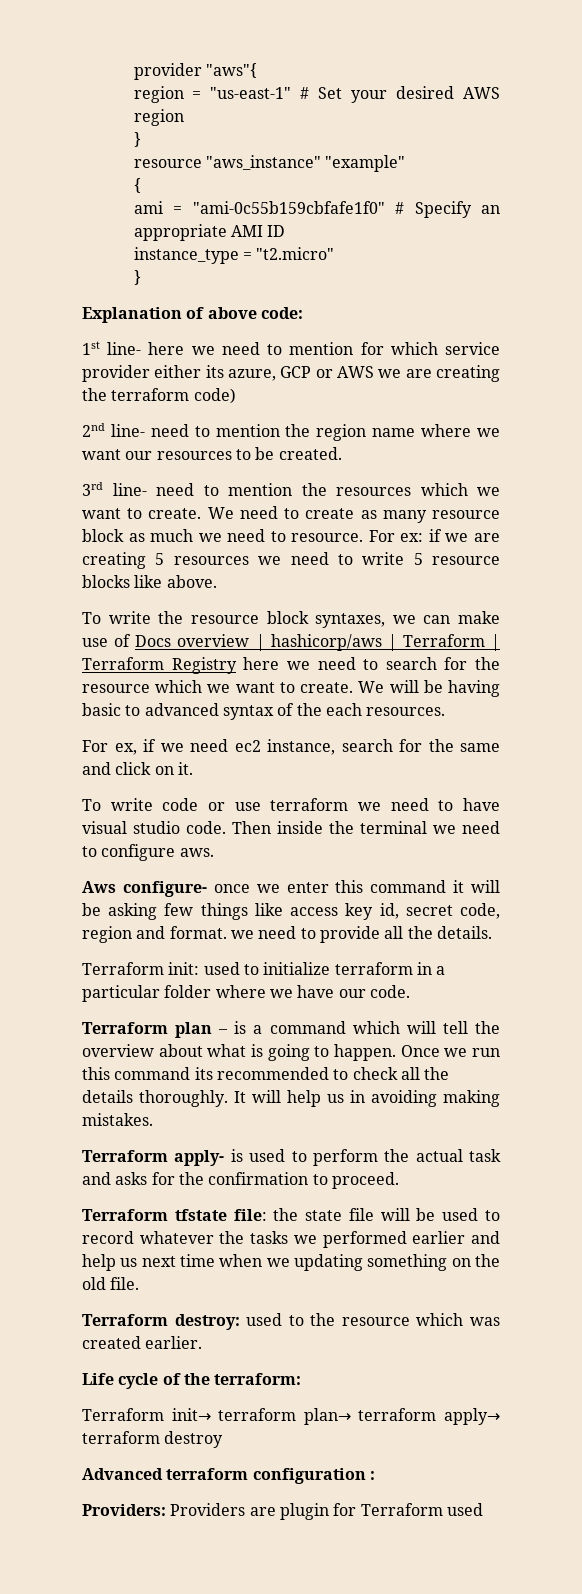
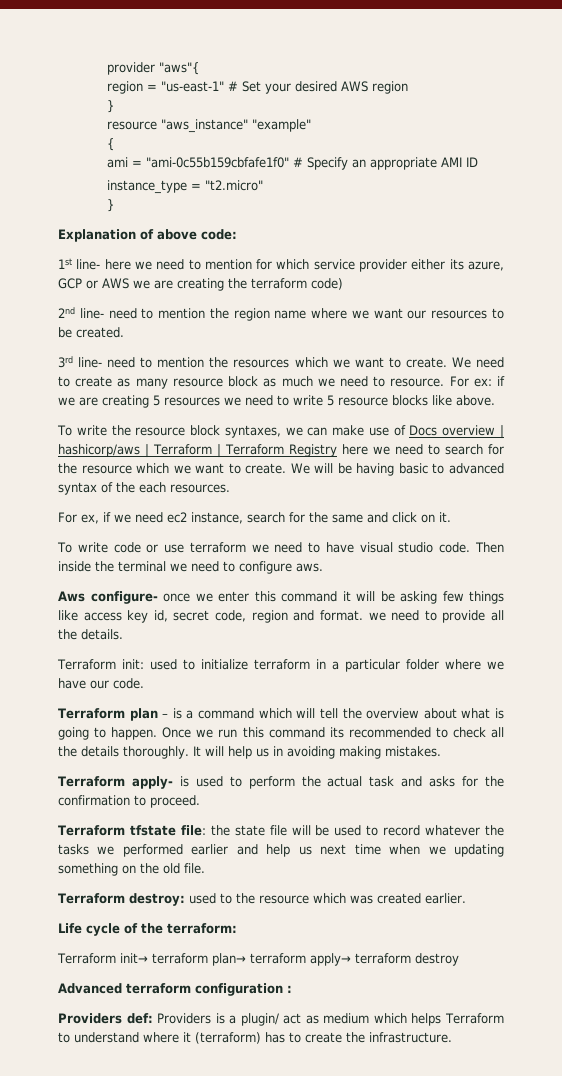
- Providers: Providers are plugin for Terraform used
+ Providers def: Providers is a plugin/ act as medium which helps Terraform to understand where it (terraform) has to create the infrastructure.

